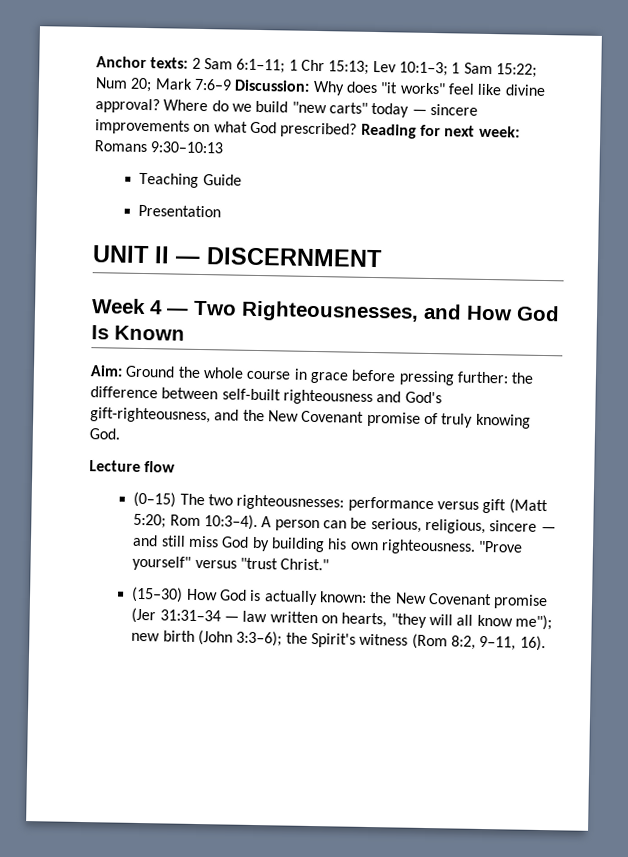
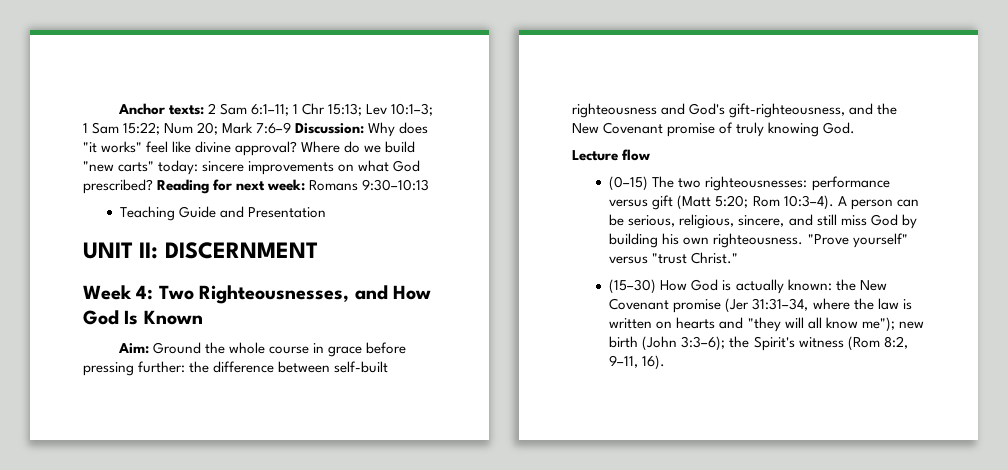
- Where do we build "new carts" today — sincere improvements on what God prescribed?
+ Where do we build "new carts" today: sincere improvements on what God prescribed?
- Teaching Guide
- Presentation
+ Teaching Guide and Presentation
- UNIT II — DISCERNMENT
+ UNIT II: DISCERNMENT
- Week 4 — Two Righteousnesses, and How God Is Known
+ Week 4: Two Righteousnesses, and How God Is Known
- A person can be serious, religious, sincere — and still miss God by building his own righteousness.
+ A person can be serious, religious, sincere, and still miss God by building his own righteousness.
- (15–30) How God is actually known: the New Covenant promise (Jer 31:31–34 — law written on hearts, "they will all know me"); new birth (John 3:3–6); the Spirit's witness (Rom 8:2, 9–11, 16).
+ (15–30) How God is actually known: the New Covenant promise (Jer 31:31–34, where the law is written on hearts and "they will all know me"); new birth (John 3:3–6); the Spirit's witness (Rom 8:2, 9–11, 16).

